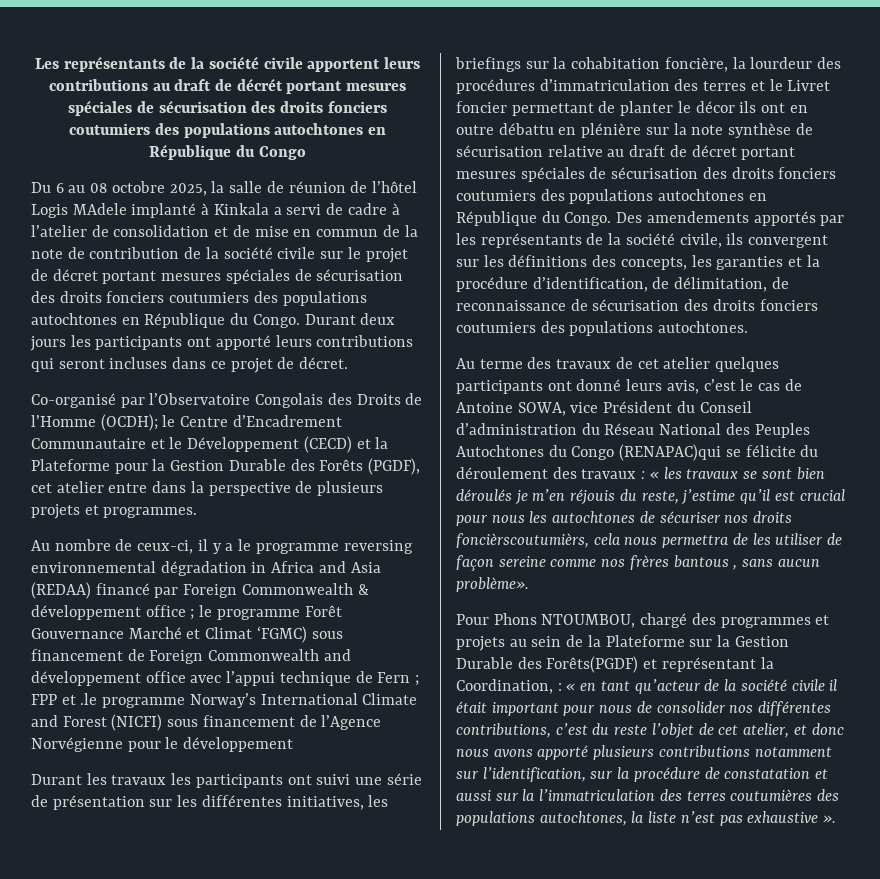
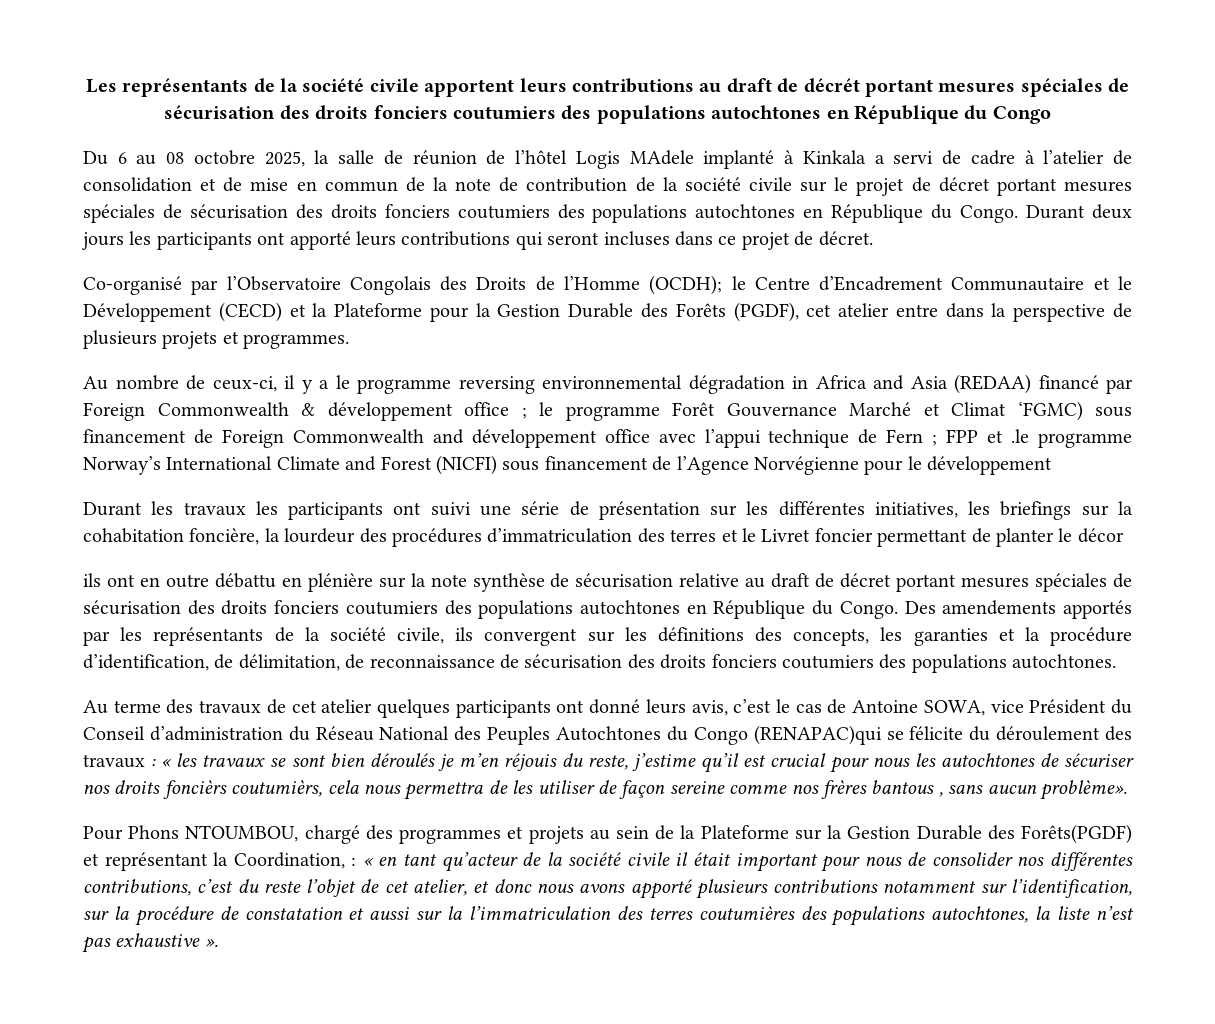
- Durant les travaux les participants ont suivi une série de présentation sur les différentes initiatives, les briefings sur la cohabitation foncière, la lourdeur des procédures d’immatriculation des terres et le Livret foncier permettant de planter le décor ils ont en outre débattu en plénière sur la note synthèse de sécurisation relative au draft de décret portant mesures spéciales de sécurisation des droits fonciers coutumiers des populations autochtones en République du Congo.
+ Durant les travaux les participants ont suivi une série de présentation sur les différentes initiatives, les briefings sur la cohabitation foncière, la lourdeur des procédures d’immatriculation des terres et le Livret foncier permettant de planter le décor
+ ils ont en outre débattu en plénière sur la note synthèse de sécurisation relative au draft de décret portant mesures spéciales de sécurisation des droits fonciers coutumiers des populations autochtones en République du Congo.
- « les travaux se sont bien déroulés je m’en réjouis du reste, j’estime qu’il est crucial pour nous les autochtones de sécuriser nos droits foncièrscoutumièrs, cela nous permettra de les utiliser de façon sereine comme nos frères bantous , sans aucun problème».
+ « les travaux se sont bien déroulés je m’en réjouis du reste, j’estime qu’il est crucial pour nous les autochtones de sécuriser nos droits foncièrs coutumièrs, cela nous permettra de les utiliser de façon sereine comme nos frères bantous , sans aucun problème».

